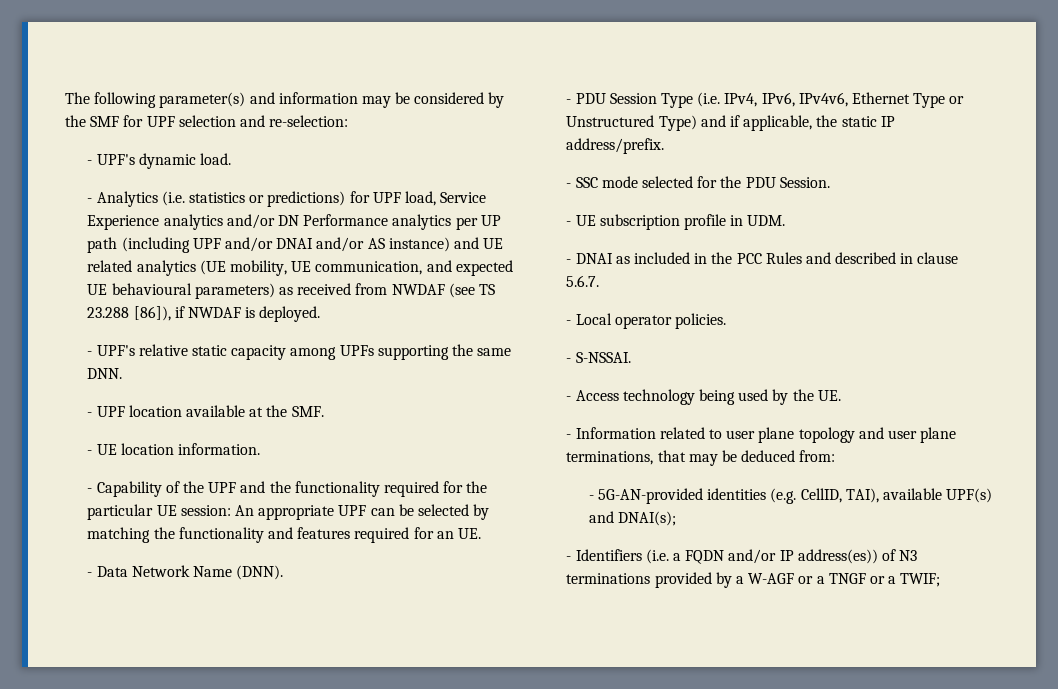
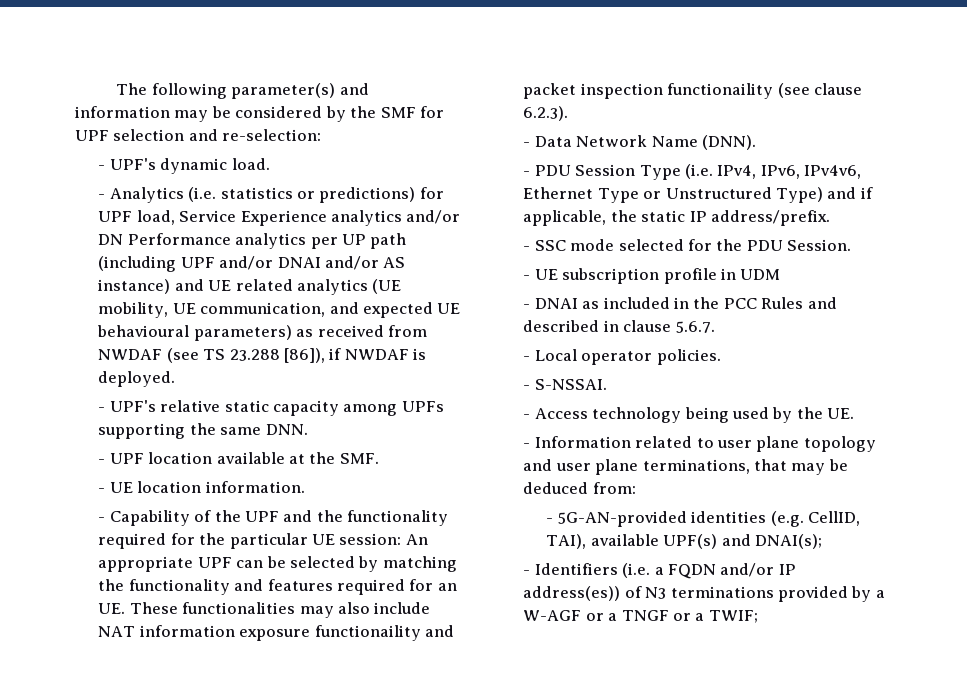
- - Capability of the UPF and the functionality required for the particular UE session: An appropriate UPF can be selected by matching the functionality and features required for an UE.
+ - Capability of the UPF and the functionality required for the particular UE session: An appropriate UPF can be selected by matching the functionality and features required for an UE. These functionalities may also include NAT information exposure functionaility and packet inspection functionaility (see clause 6.2.3).
- - UE subscription profile in UDM.
+ - UE subscription profile in UDM

